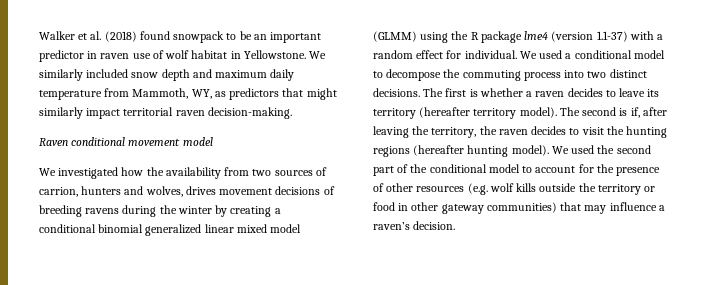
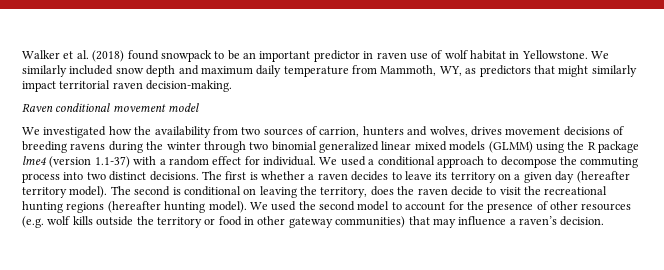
- We investigated how the availability from two sources of carrion, hunters and wolves, drives movement decisions of breeding ravens during the winter by creating a conditional binomial generalized linear mixed model (GLMM) using the R package lme4 (version 1.1-37) with a random effect for individual.
+ We investigated how the availability from two sources of carrion, hunters and wolves, drives movement decisions of breeding ravens during the winter through two binomial generalized linear mixed models (GLMM) using the R package lme4 (version 1.1-37) with a random effect for individual.
- We used a conditional model to decompose the commuting process into two distinct decisions.
+ We used a conditional approach to decompose the commuting process into two distinct decisions.
- The first is whether a raven decides to leave its territory (hereafter territory model).
+ The first is whether a raven decides to leave its territory on a given day (hereafter territory model).
- The second is if, after leaving the territory, the raven decides to visit the hunting regions (hereafter hunting model).
+ The second is conditional on leaving the territory, does the raven decide to visit the recreational hunting regions (hereafter hunting model).
- We used the second part of the conditional model to account for the presence of other resources (e.g. wolf kills outside the territory or food in other gateway communities) that may influence a raven’s decision.
+ We used the second model to account for the presence of other resources (e.g. wolf kills outside the territory or food in other gateway communities) that may influence a raven’s decision.

